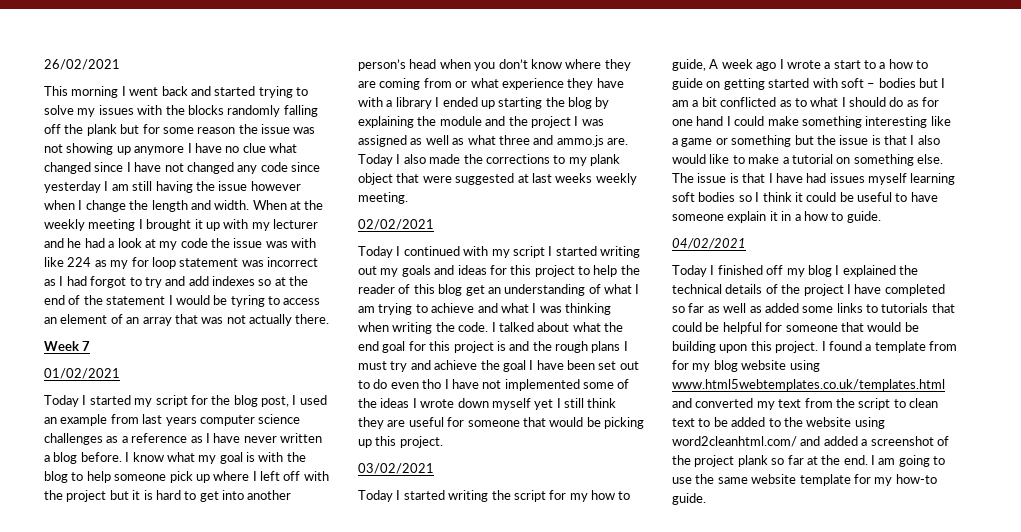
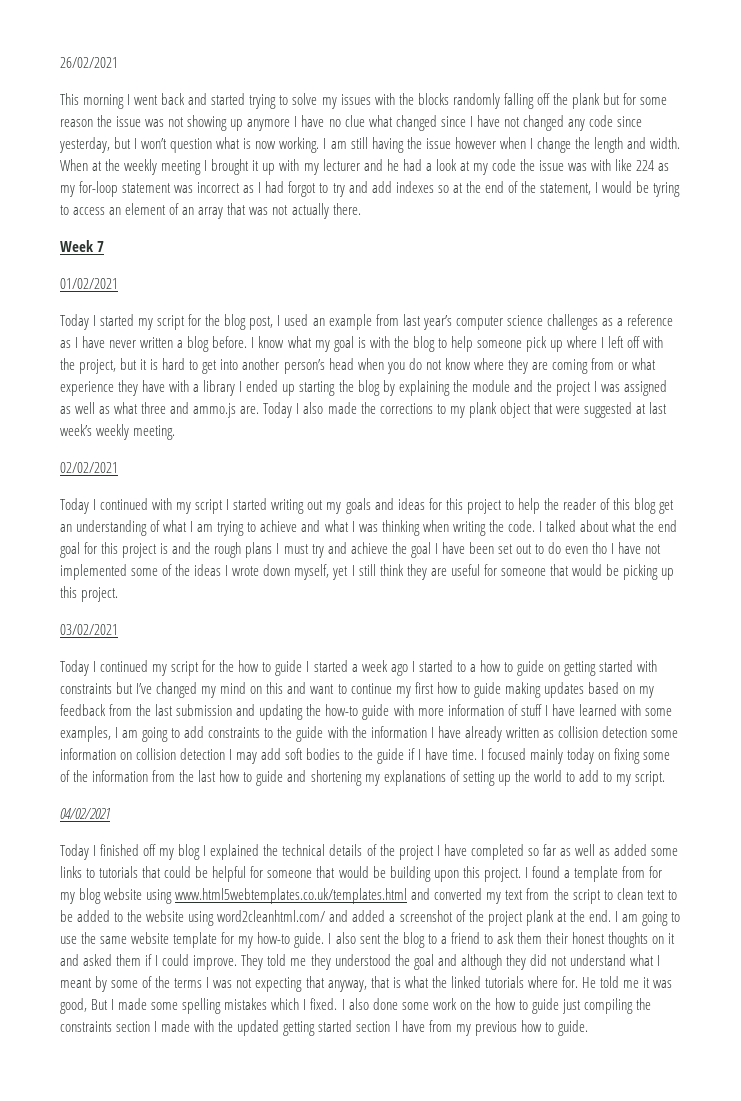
- This morning I went back and started trying to solve my issues with the blocks randomly falling off the plank but for some reason the issue was not showing up anymore I have no clue what changed since I have not changed any code since yesterday I am still having the issue however when I change the length and width.
+ This morning I went back and started trying to solve my issues with the blocks randomly falling off the plank but for some reason the issue was not showing up anymore I have no clue what changed since I have not changed any code since yesterday, but I won’t question what is now working. I am still having the issue however when I change the length and width.
- When at the weekly meeting I brought it up with my lecturer and he had a look at my code the issue was with like 224 as my for loop statement was incorrect as I had forgot to try and add indexes so at the end of the statement I would be tyring to access an element of an array that was not actually there.
+ When at the weekly meeting I brought it up with my lecturer and he had a look at my code the issue was with like 224 as my for-loop statement was incorrect as I had forgot to try and add indexes so at the end of the statement, I would be tyring to access an element of an array that was not actually there.
- Today I started my script for the blog post, I used an example from last years computer science challenges as a reference as I have never written a blog before.
+ Today I started my script for the blog post, I used an example from last year’s computer science challenges as a reference as I have never written a blog before.
- I know what my goal is with the blog to help someone pick up where I left off with the project but it is hard to get into another person’s head when you don’t know where they are coming from or what experience they have with a library I ended up starting the blog by explaining the module and the project I was assigned as well as what three and ammo.js are.
+ I know what my goal is with the blog to help someone pick up where I left off with the project, but it is hard to get into another person’s head when you do not know where they are coming from or what experience they have with a library I ended up starting the blog by explaining the module and the project I was assigned as well as what three and ammo.js are.
- Today I also made the corrections to my plank object that were suggested at last weeks weekly meeting.
+ Today I also made the corrections to my plank object that were suggested at last week’s weekly meeting.
- I talked about what the end goal for this project is and the rough plans I must try and achieve the goal I have been set out to do even tho I have not implemented some of the ideas I wrote down myself yet I still think they are useful for someone that would be picking up this project.
+ I talked about what the end goal for this project is and the rough plans I must try and achieve the goal I have been set out to do even tho I have not implemented some of the ideas I wrote down myself, yet I still think they are useful for someone that would be picking up this project.
- Today I started writing the script for my how to guide, A week ago I wrote a start to a how to guide on getting started with soft – bodies but I am a bit conflicted as to what I should do as for one hand I could make something interesting like a game or something but the issue is that I also would like to make a tutorial on something else. The issue is that I have had issues myself learning soft bodies so I think it could be useful to have someone explain it in a how to guide.
+ Today I continued my script for the how to guide I started a week ago I started to a how to guide on getting started with constraints but I’ve changed my mind on this and want to continue my first how to guide making updates based on my feedback from the last submission and updating the how-to guide with more information of stuff I have learned with some examples, I am going to add constraints to the guide with the information I have already written as collision detection some information on collision detection I may add soft bodies to the guide if I have time. I focused mainly today on fixing some of the information from the last how to guide and shortening my explanations of setting up the world to add to my script.
- I found a template from for my blog website using www.html5webtemplates.co.uk/templates.html and converted my text from the script to clean text to be added to the website using word2cleanhtml.com/ and added a screenshot of the project plank so far at the end.
+ I found a template from for my blog website using www.html5webtemplates.co.uk/templates.html and converted my text from the script to clean text to be added to the website using word2cleanhtml.com/ and added a screenshot of the project plank at the end.
+ I also sent the blog to a friend to ask them their honest thoughts on it and asked them if I could improve. They told me they understood the goal and although they did not understand what I meant by some of the terms I was not expecting that anyway, that is what the linked tutorials where for. He told me it was good, But I made some spelling mistakes which I fixed. I also done some work on the how to guide just compiling the constraints section I made with the updated getting started section I have from my previous how to guide.

